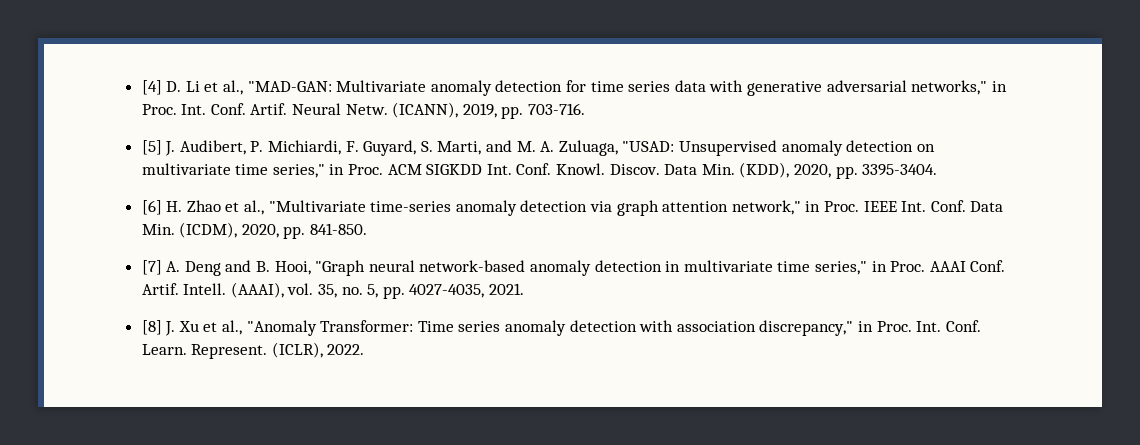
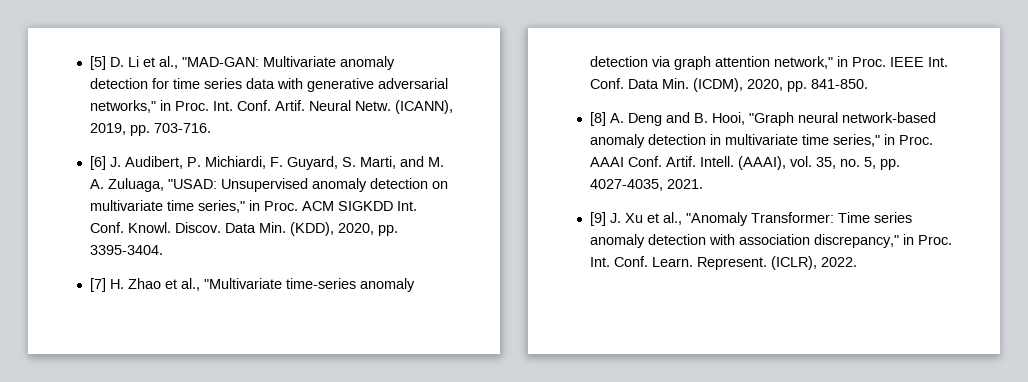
- [4] D. Li et al., "MAD-GAN: Multivariate anomaly detection for time series data with generative adversarial networks," in Proc.
+ [5] D. Li et al., "MAD-GAN: Multivariate anomaly detection for time series data with generative adversarial networks," in Proc.
- [5] J. Audibert, P. Michiardi, F. Guyard, S. Marti, and M. A. Zuluaga, "USAD: Unsupervised anomaly detection on multivariate time series," in Proc.
+ [6] J. Audibert, P. Michiardi, F. Guyard, S. Marti, and M. A. Zuluaga, "USAD: Unsupervised anomaly detection on multivariate time series," in Proc.
- [6] H. Zhao et al., "Multivariate time-series anomaly detection via graph attention network," in Proc.
+ [7] H. Zhao et al., "Multivariate time-series anomaly detection via graph attention network," in Proc.
- [7] A. Deng and B. Hooi, "Graph neural network-based anomaly detection in multivariate time series," in Proc.
+ [8] A. Deng and B. Hooi, "Graph neural network-based anomaly detection in multivariate time series," in Proc.
- [8] J. Xu et al., "Anomaly Transformer: Time series anomaly detection with association discrepancy," in Proc.
+ [9] J. Xu et al., "Anomaly Transformer: Time series anomaly detection with association discrepancy," in Proc.

